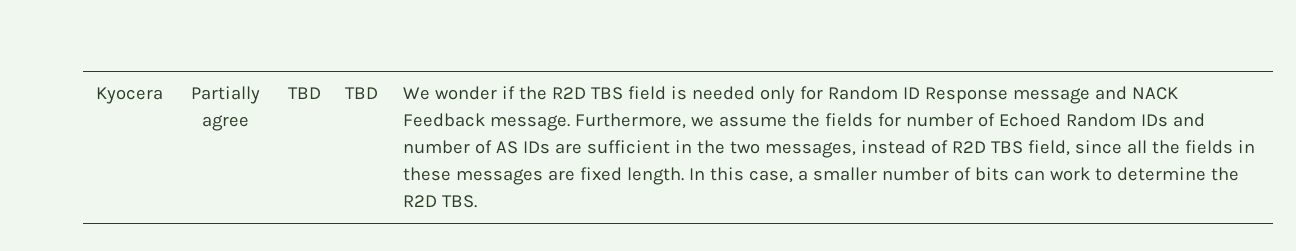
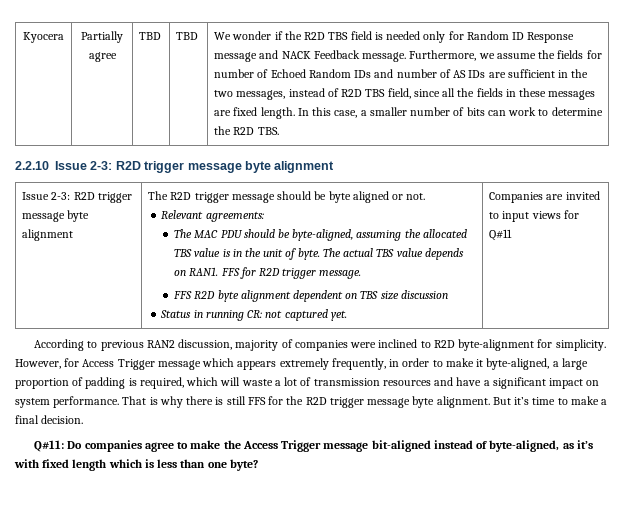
+ 2.2.10 Issue 2-3: R2D trigger message byte alignment
+ Issue 2-3: R2D trigger message byte alignment | The R2D trigger message should be byte aligned or not.
+ Relevant agreements:
+ The MAC PDU should be byte-aligned, assuming the allocated TBS value is in the unit of byte. The actual TBS value depends on RAN1. FFS for R2D trigger message.
+ FFS R2D byte alignment dependent on TBS size discussion
+ Status in running CR: not captured yet. | Companies are invited to input views for Q#11
+ According to previous RAN2 discussion, majority of companies were inclined to R2D byte-alignment for simplicity. However, for Access Trigger message which appears extremely frequently, in order to make it byte-aligned, a large proportion of padding is required, which will waste a lot of transmission resources and have a significant impact on system performance. That is why there is still FFS for the R2D trigger message byte alignment. But it’s time to make a final decision.
+ Q#11: Do companies agree to make the Access Trigger message bit-aligned instead of byte-aligned, as it’s with fixed length which is less than one byte?

